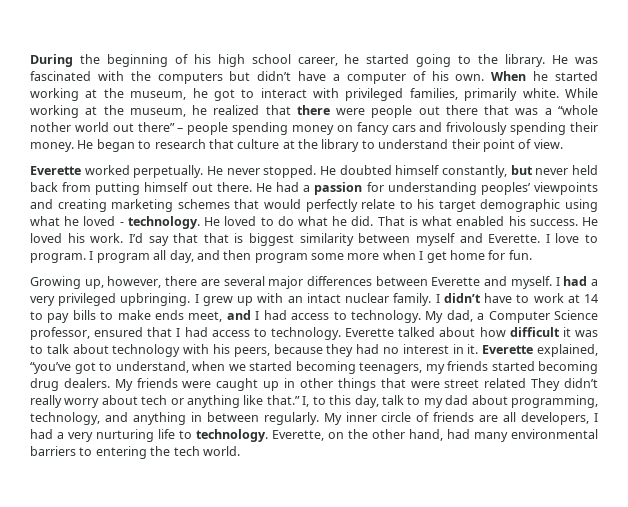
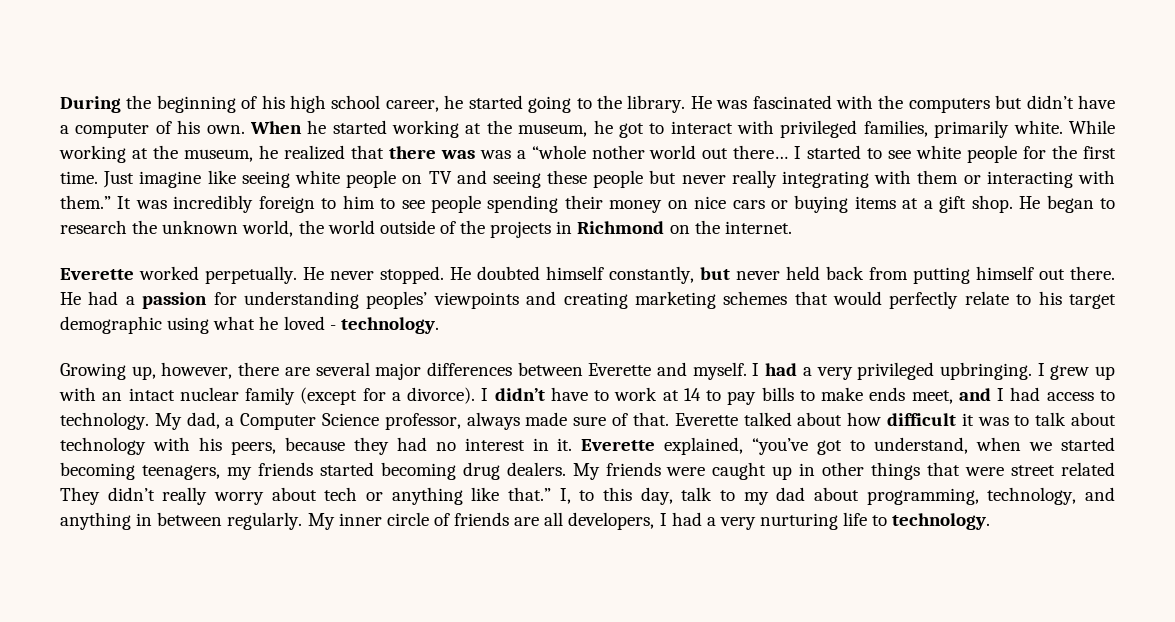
- While working at the museum, he realized that there were people out there that was a “whole nother world out there” – people spending money on fancy cars and frivolously spending their money. He began to research that culture at the library to understand their point of view.
+ While working at the museum, he realized that there was was a “whole nother world out there… I started to see white people for the first time. Just imagine like seeing white people on TV and seeing these people but never really integrating with them or interacting with them.” It was incredibly foreign to him to see people spending their money on nice cars or buying items at a gift shop. He began to research the unknown world, the world outside of the projects in Richmond on the internet.
- He loved to do what he did. That is what enabled his success. He loved his work. I’d say that that is biggest similarity between myself and Everette. I love to program. I program all day, and then program some more when I get home for fun.
- I grew up with an intact nuclear family.
+ I grew up with an intact nuclear family (except for a divorce).
- My dad, a Computer Science professor, ensured that I had access to technology.
+ My dad, a Computer Science professor, always made sure of that.
- Everette, on the other hand, had many environmental barriers to entering the tech world.

